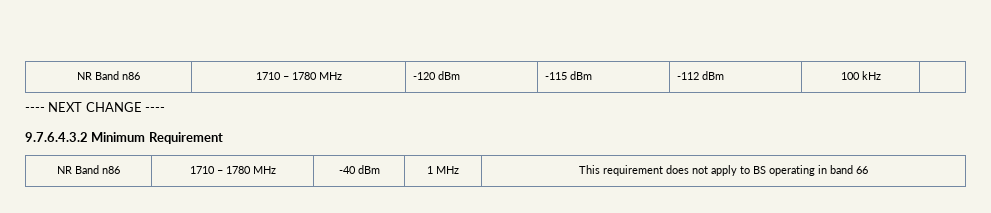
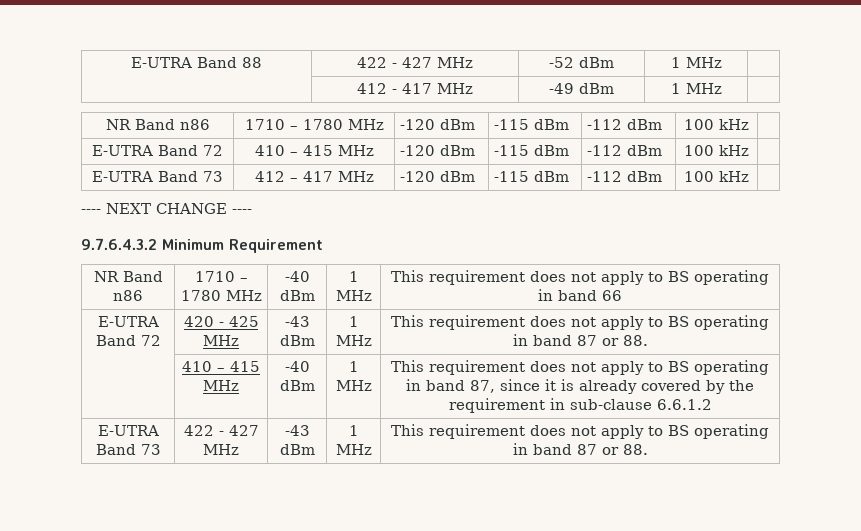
+ E-UTRA Band 88 | 422 - 427 MHz | -52 dBm | 1 MHz |
+ | 412 - 417 MHz | -49 dBm | 1 MHz |
+ E-UTRA Band 72 | 410 – 415 MHz | -120 dBm | -115 dBm | -112 dBm | 100 kHz |
+ E-UTRA Band 73 | 412 – 417 MHz | -120 dBm | -115 dBm | -112 dBm | 100 kHz |
+ E-UTRA Band 72 | 420 - 425 MHz | -43 dBm | 1 MHz | This requirement does not apply to BS operating in band 87 or 88.
+ | 410 – 415 MHz | -40 dBm | 1 MHz | This requirement does not apply to BS operating in band 87, since it is already covered by the requirement in sub-clause 6.6.1.2
+ E-UTRA Band 73 | 422 - 427 MHz | -43 dBm | 1 MHz | This requirement does not apply to BS operating in band 87 or 88.

